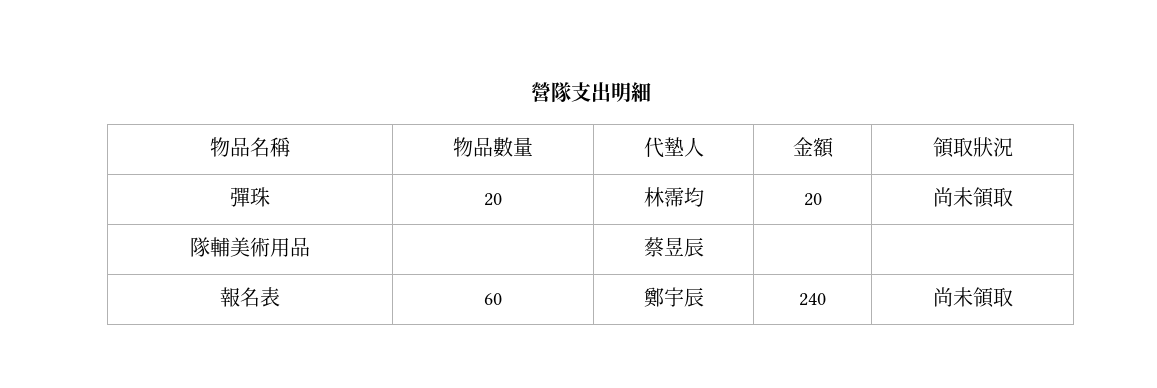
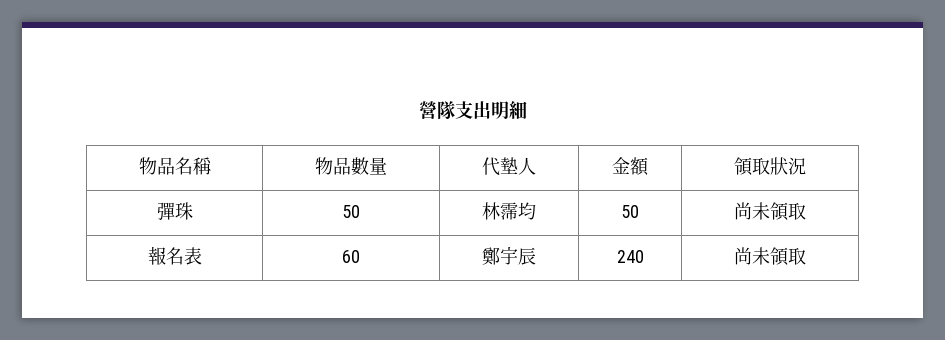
- 彈珠 | 20 | 林霈均 | 20 | 尚未領取
- 隊輔美術用品 | | 蔡昱辰 | |
+ 彈珠 | 50 | 林霈均 | 50 | 尚未領取

